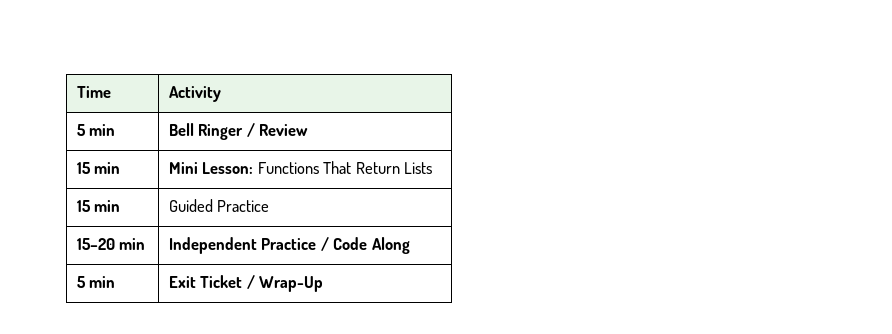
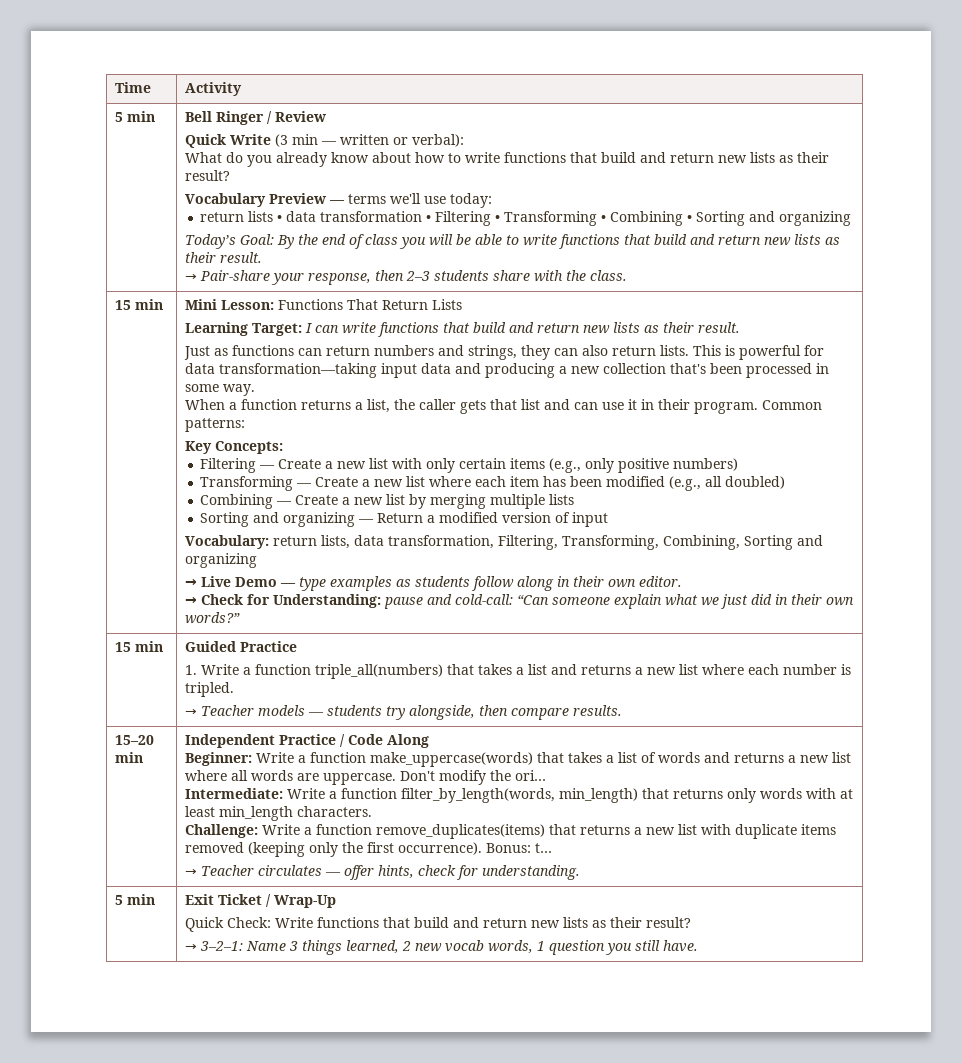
+ Quick Write (3 min — written or verbal):
+ What do you already know about how to write functions that build and return new lists as their result?
+ Vocabulary Preview — terms we'll use today:
+ return lists • data transformation • Filtering • Transforming • Combining • Sorting and organizing
+ Today’s Goal: By the end of class you will be able to write functions that build and return new lists as their result.
+ → Pair-share your response, then 2–3 students share with the class.
+ Learning Target: I can write functions that build and return new lists as their result.
+ Just as functions can return numbers and strings, they can also return lists. This is powerful for data transformation—taking input data and producing a new collection that's been processed in some way.
+ When a function returns a list, the caller gets that list and can use it in their program. Common patterns:
+ Key Concepts:
+ Filtering — Create a new list with only certain items (e.g., only positive numbers)
+ Transforming — Create a new list where each item has been modified (e.g., all doubled)
+ Combining — Create a new list by merging multiple lists
+ Sorting and organizing — Return a modified version of input
+ Vocabulary: return lists, data transformation, Filtering, Transforming, Combining, Sorting and organizing
+ → Live Demo — type examples as students follow along in their own editor.
+ → Check for Understanding: pause and cold-call: “Can someone explain what we just did in their own words?”
  15 min | Guided Practice
+ 1. Write a function triple_all(numbers) that takes a list and returns a new list where each number is tripled.
+ → Teacher models — students try alongside, then compare results.
+ Beginner: Write a function make_uppercase(words) that takes a list of words and returns a new list where all words are uppercase. Don't modify the ori…
+ Intermediate: Write a function filter_by_length(words, min_length) that returns only words with at least min_length characters.
+ Challenge: Write a function remove_duplicates(items) that returns a new list with duplicate items removed (keeping only the first occurrence). Bonus: t…
+ → Teacher circulates — offer hints, check for understanding.
  5 min | Exit Ticket / Wrap-Up
+ Quick Check: Write functions that build and return new lists as their result?
+ → 3–2–1: Name 3 things learned, 2 new vocab words, 1 question you still have.

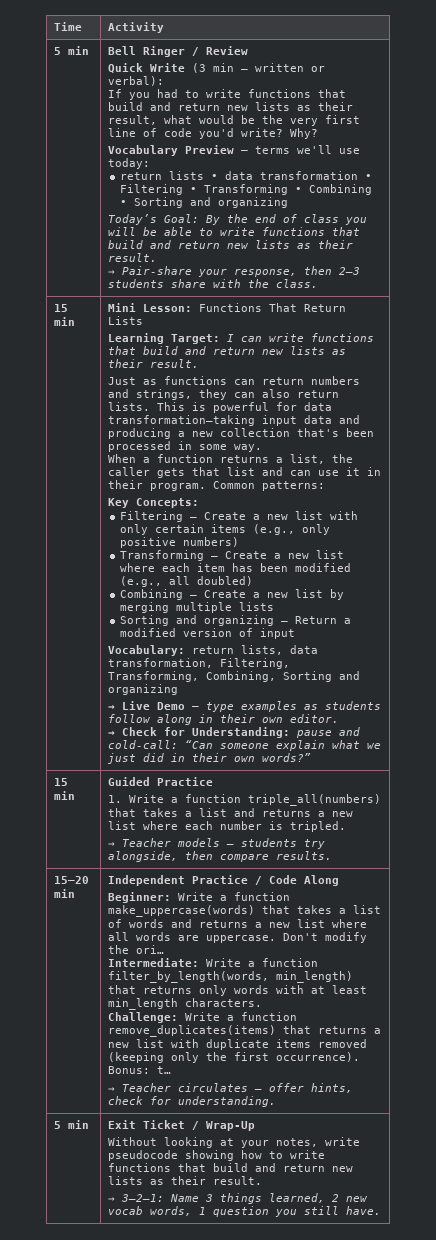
- What do you already know about how to write functions that build and return new lists as their result?
+ If you had to write functions that build and return new lists as their result, what would be the very first line of code you'd write? Why?
- Quick Check: Write functions that build and return new lists as their result?
+ Without looking at your notes, write pseudocode showing how to write functions that build and return new lists as their result.

